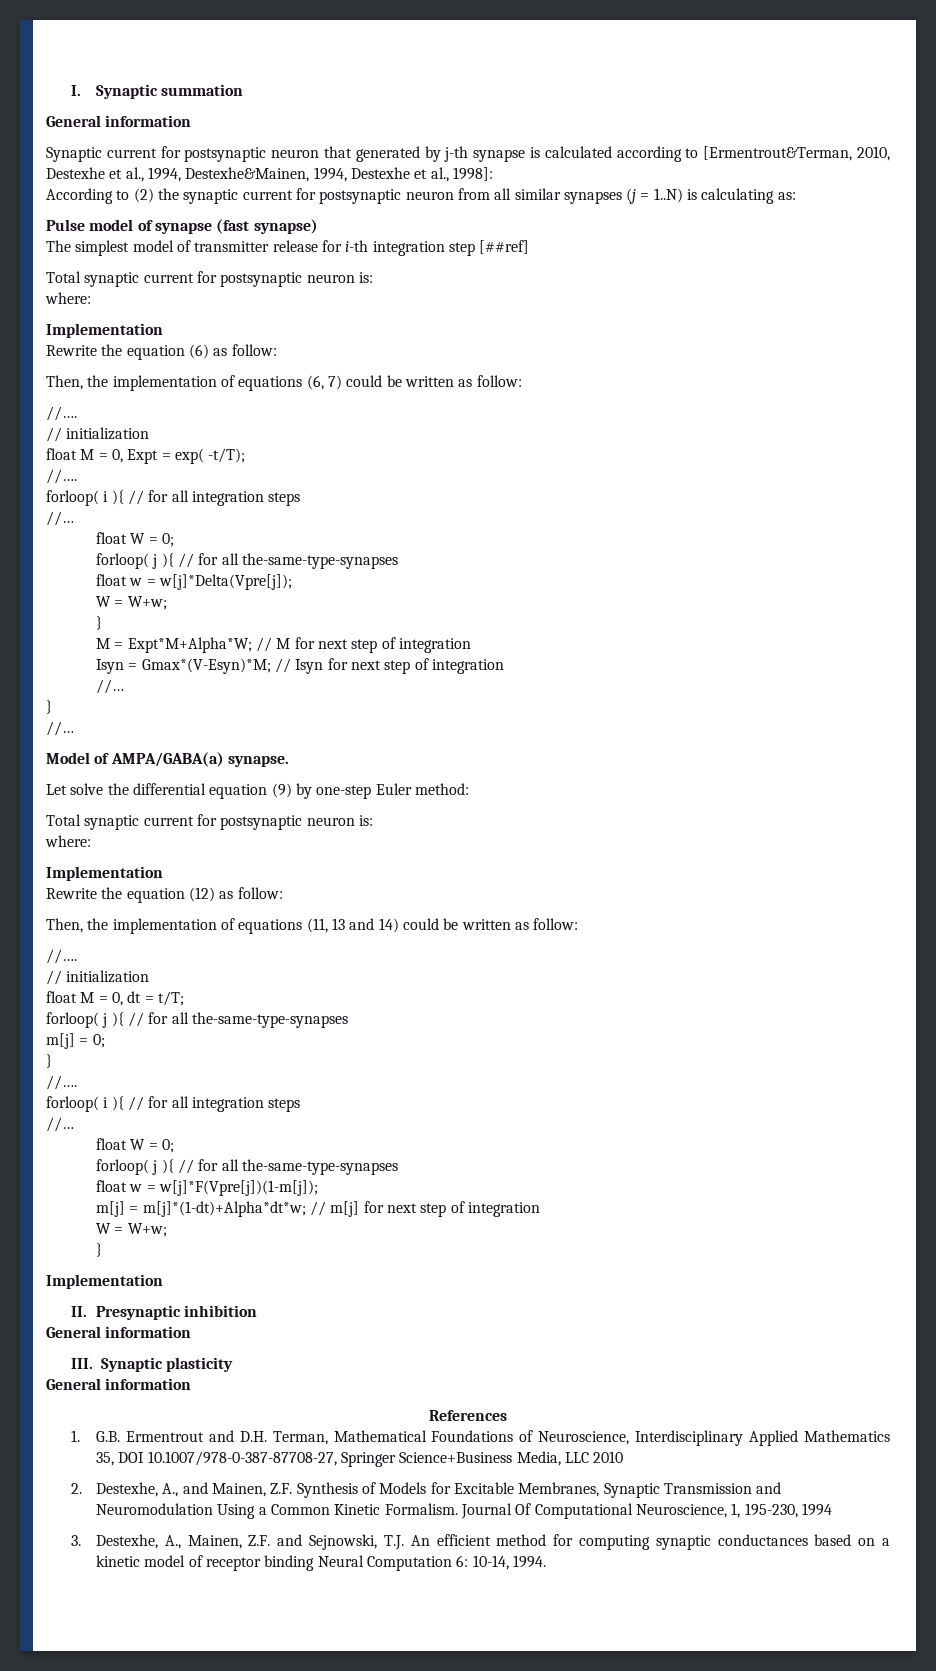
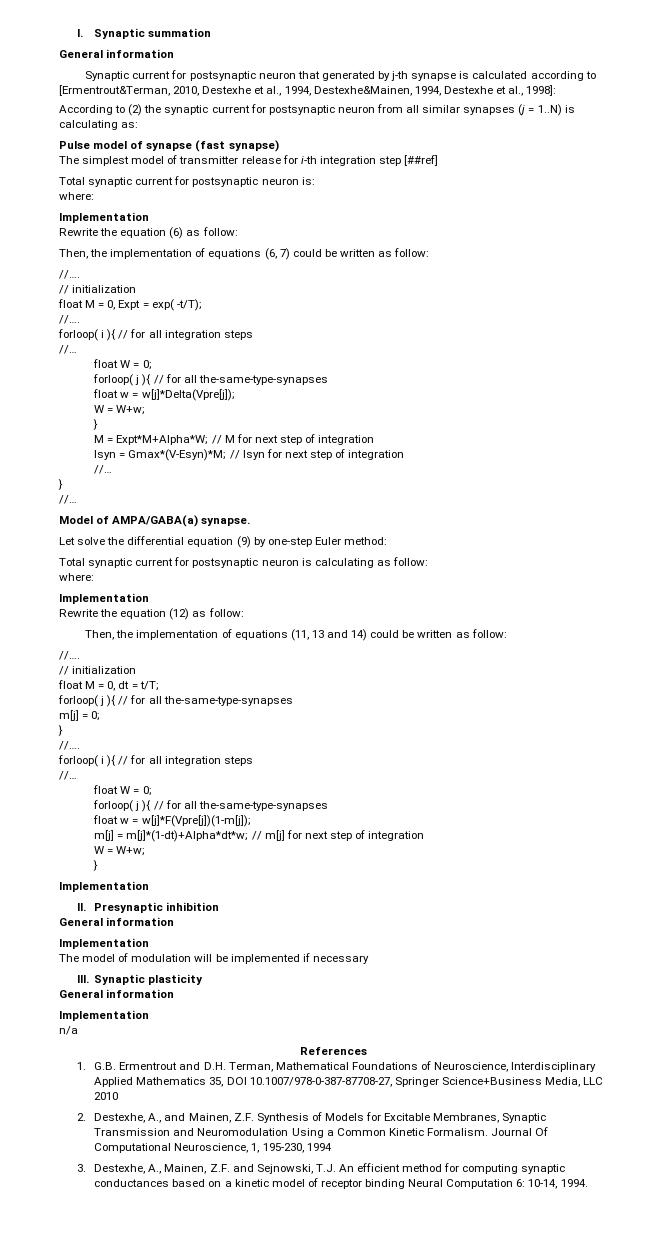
  Let solve the differential equation (9) by one-step Euler method:
- Total synaptic current for postsynaptic neuron is:
+ Total synaptic current for postsynaptic neuron is calculating as follow:
  II. Presynaptic inhibition
  General information
+ Implementation
+ The model of modulation will be implemented if necessary
  III. Synaptic plasticity
  General information
+ Implementation
+ n/a

